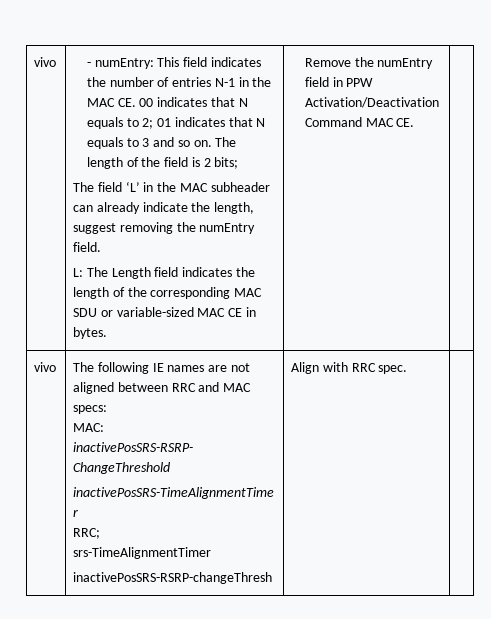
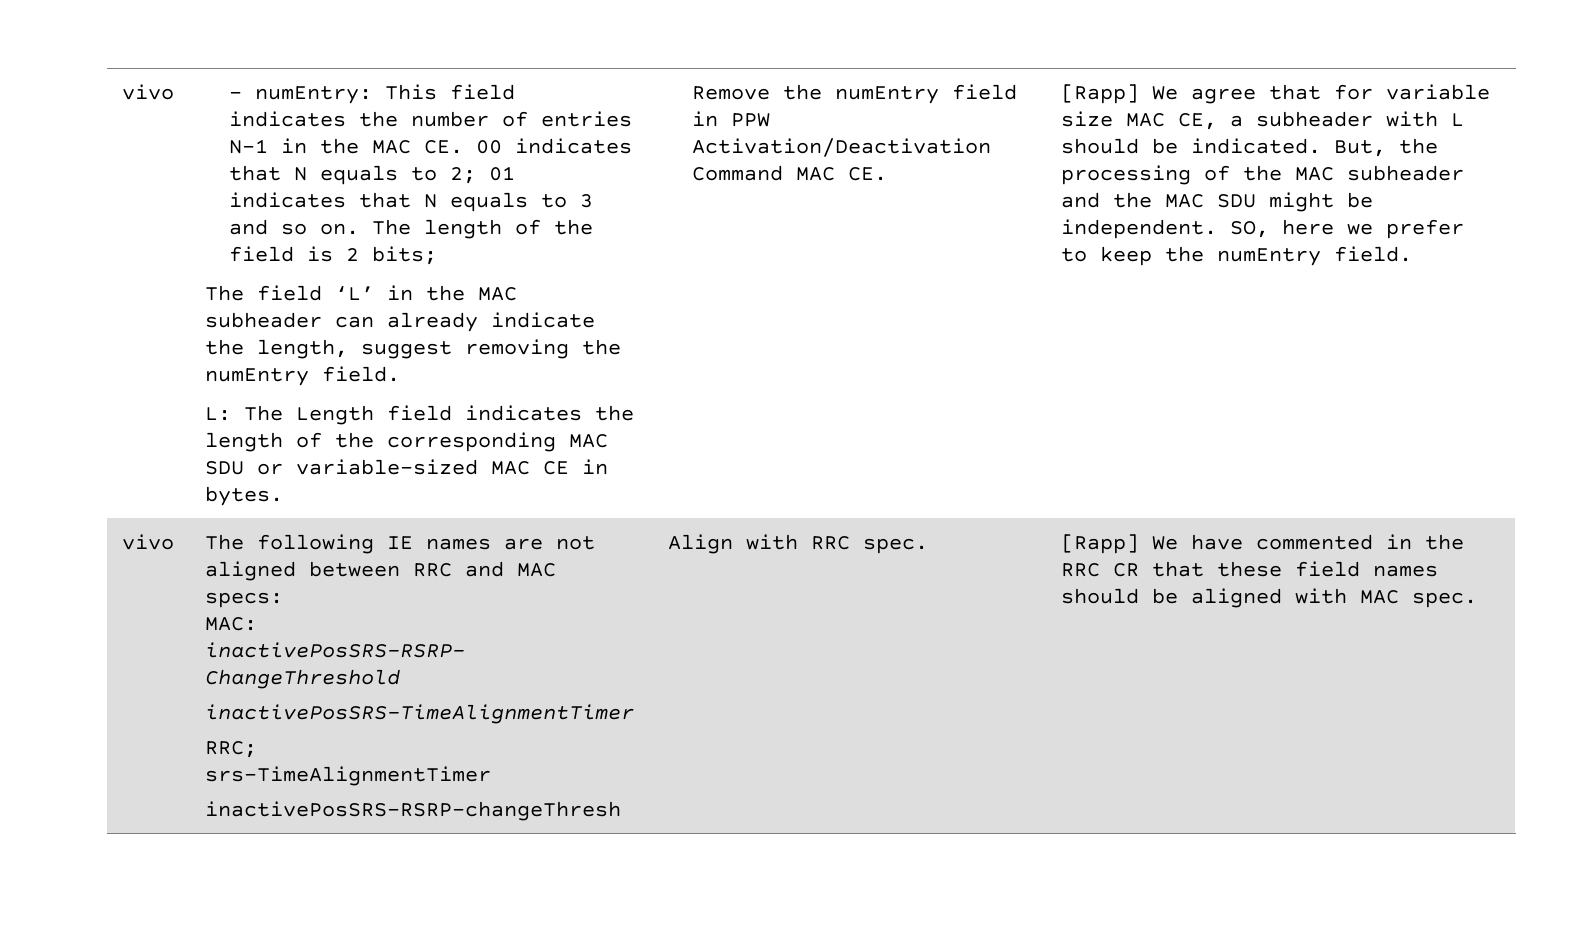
+ [Rapp] We agree that for variable size MAC CE, a subheader with L should be indicated. But, the processing of the MAC subheader and the MAC SDU might be independent. SO, here we prefer to keep the numEntry field.
+ [Rapp] We have commented in the RRC CR that these field names should be aligned with MAC spec.

